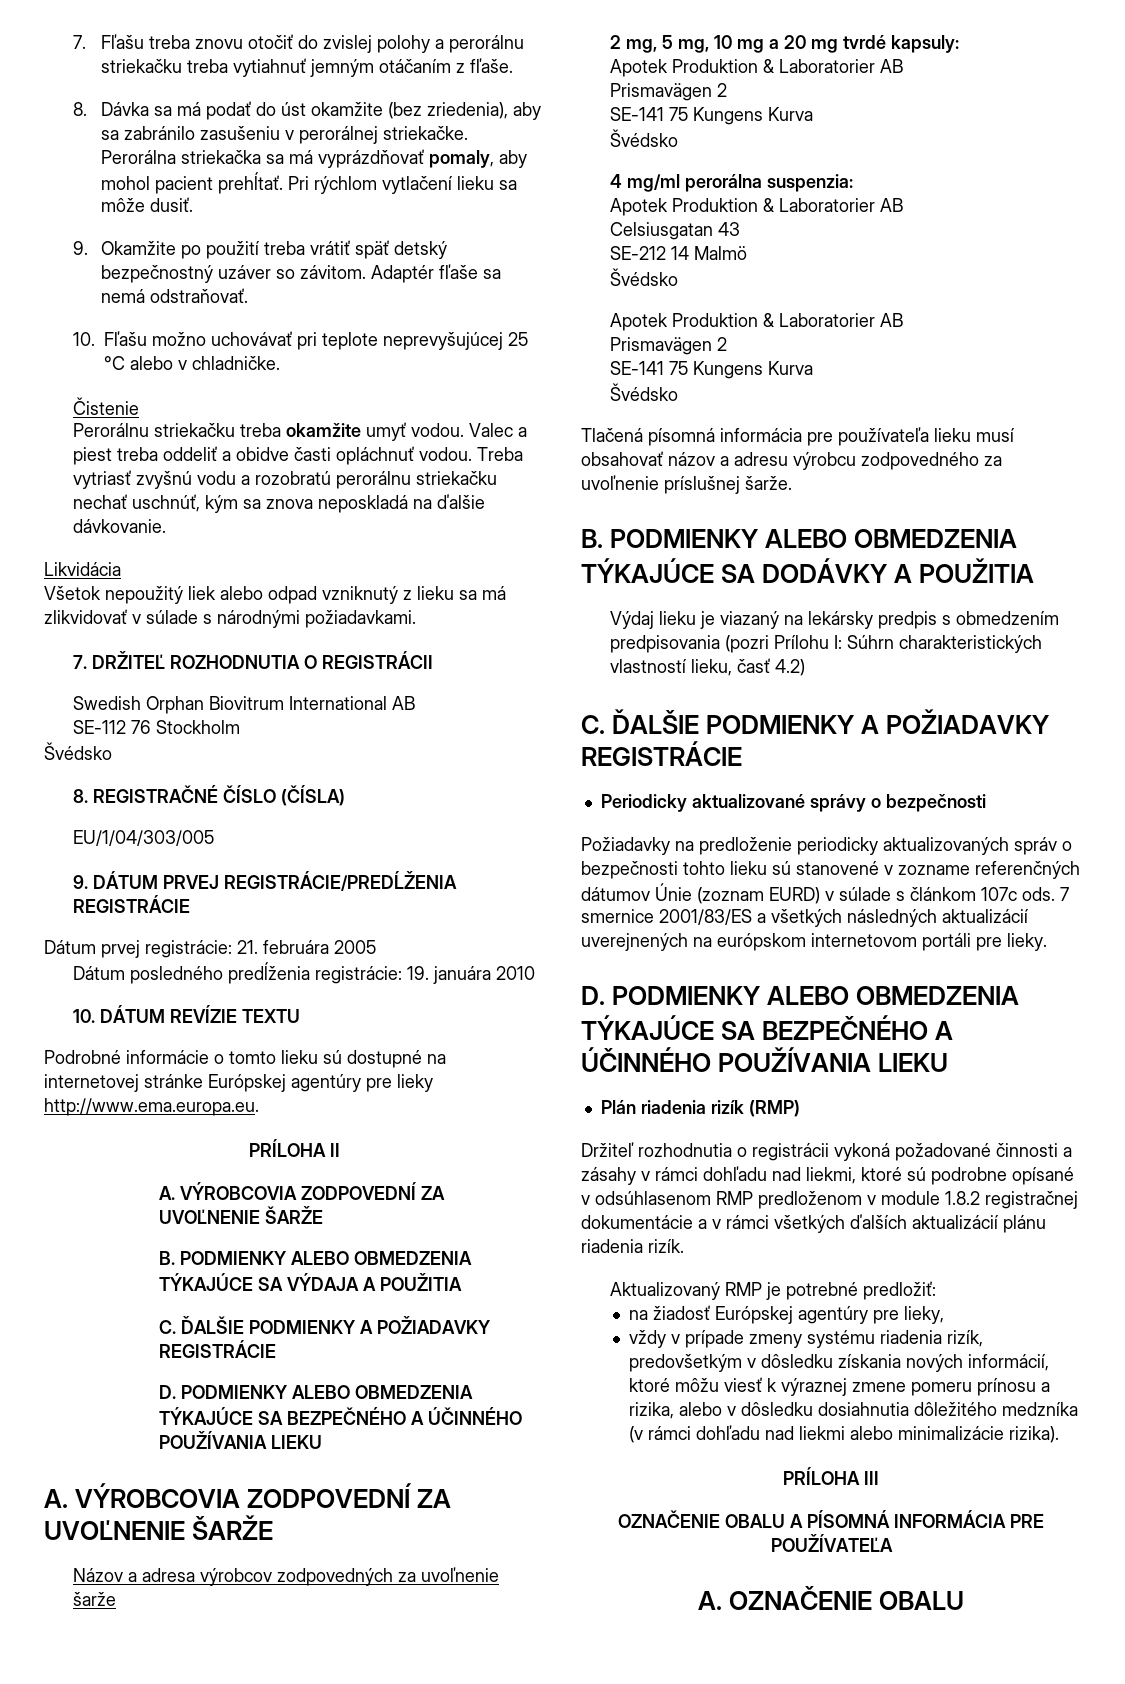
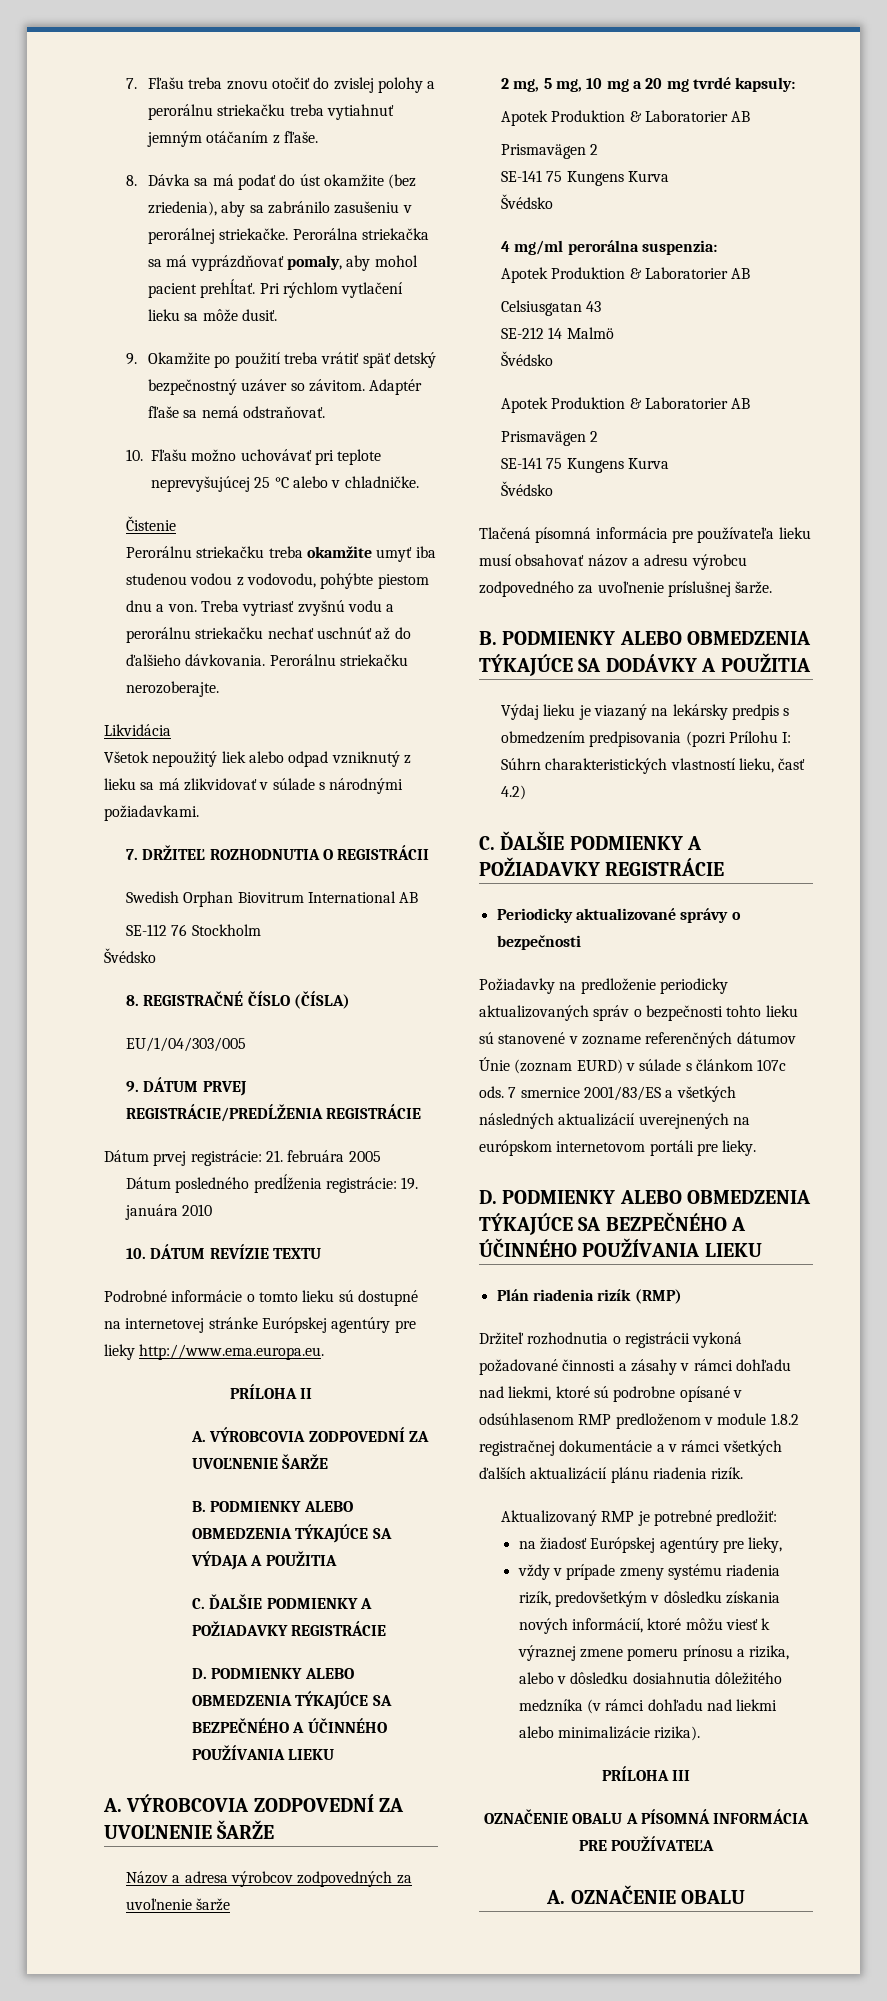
- Perorálnu striekačku treba okamžite umyť vodou. Valec a piest treba oddeliť a obidve časti opláchnuť vodou.
+ Perorálnu striekačku treba okamžite umyť iba studenou vodou z vodovodu, pohýbte piestom dnu a von.
- Treba vytriasť zvyšnú vodu a rozobratú perorálnu striekačku nechať uschnúť, kým sa znova neposkladá na ďalšie dávkovanie.
+ Treba vytriasť zvyšnú vodu a perorálnu striekačku nechať uschnúť až do ďalšieho dávkovania. Perorálnu striekačku nerozoberajte.

